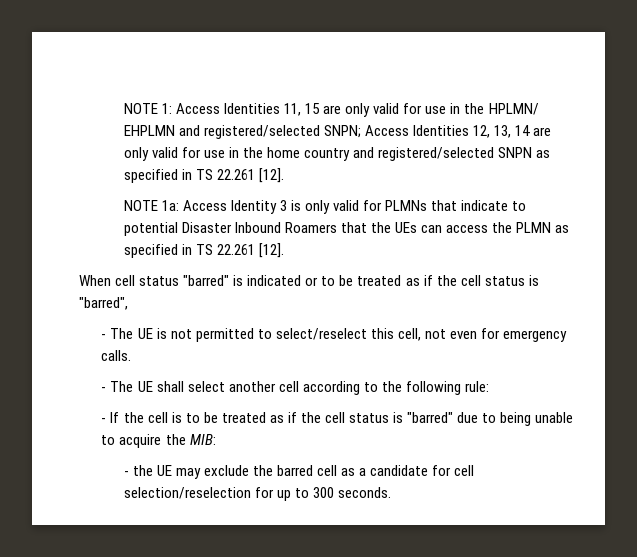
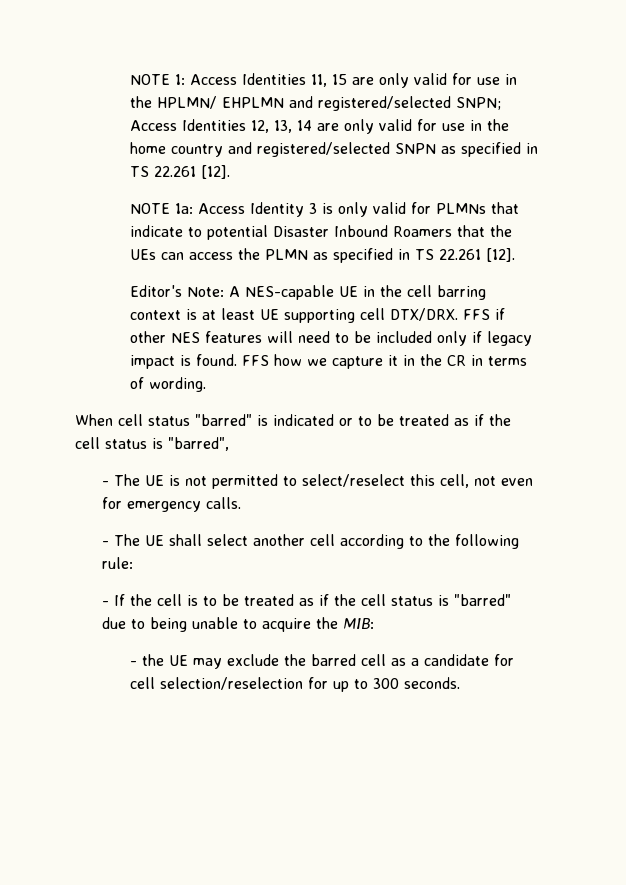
+ Editor's Note: A NES-capable UE in the cell barring context is at least UE supporting cell DTX/DRX. FFS if other NES features will need to be included only if legacy impact is found. FFS how we capture it in the CR in terms of wording.

